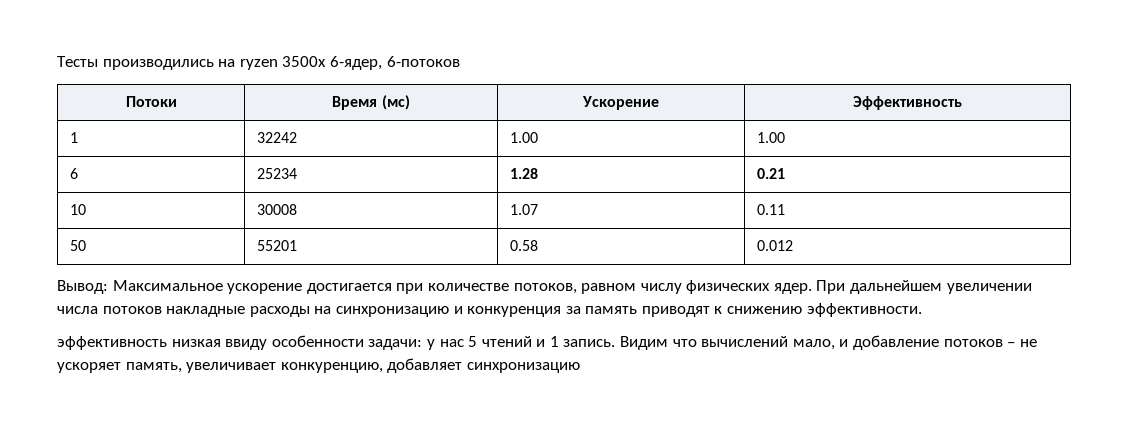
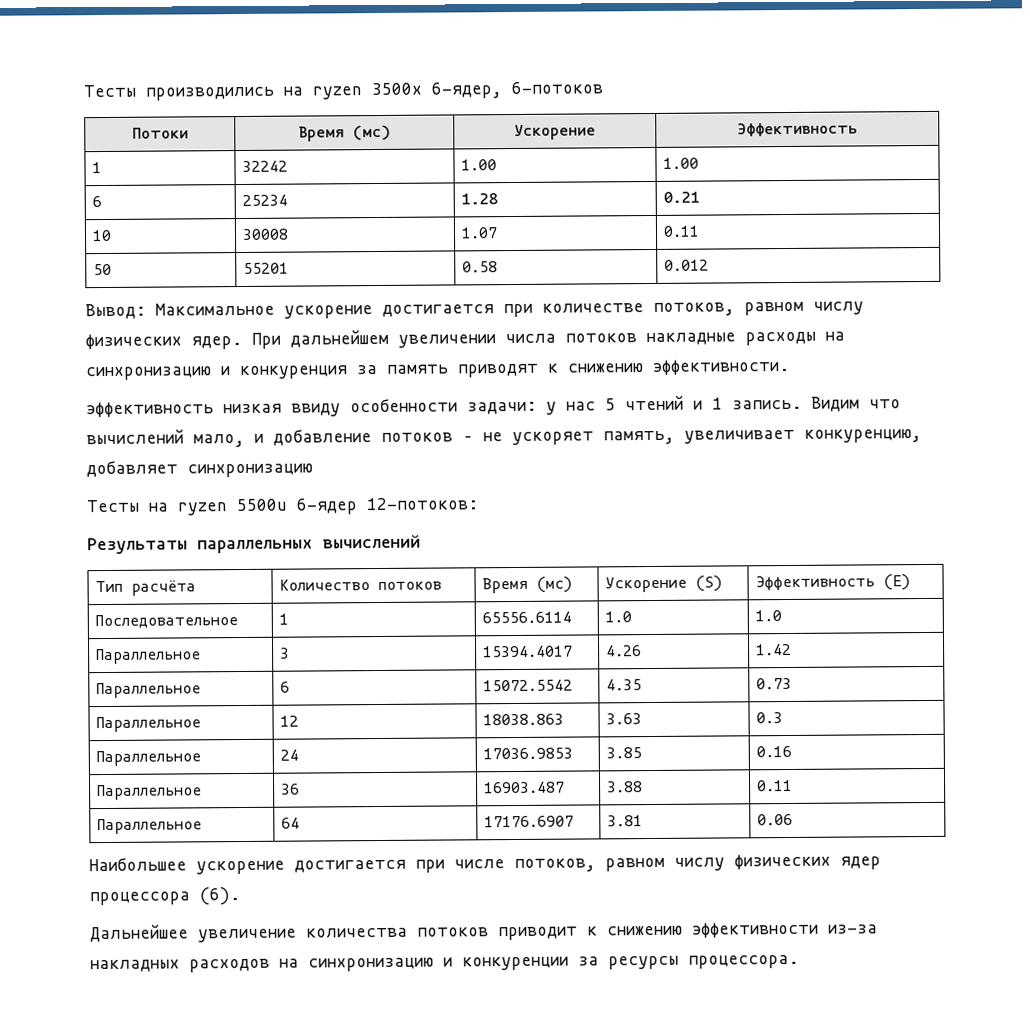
+ Тесты на ryzen 5500u 6-ядер 12-потоков:
+ Результаты параллельных вычислений
+ Тип расчёта | Количество потоков | Время (мс) | Ускорение (S) | Эффективность (E)
+ Последовательное | 1 | 65556.6114 | 1.0 | 1.0
+ Параллельное | 3 | 15394.4017 | 4.26 | 1.42
+ Параллельное | 6 | 15072.5542 | 4.35 | 0.73
+ Параллельное | 12 | 18038.863 | 3.63 | 0.3
+ Параллельное | 24 | 17036.9853 | 3.85 | 0.16
+ Параллельное | 36 | 16903.487 | 3.88 | 0.11
+ Параллельное | 64 | 17176.6907 | 3.81 | 0.06
+ Наибольшее ускорение достигается при числе потоков, равном числу физических ядер процессора (6).
+ Дальнейшее увеличение количества потоков приводит к снижению эффективности из-за накладных расходов на синхронизацию и конкуренции за ресурсы процессора.

